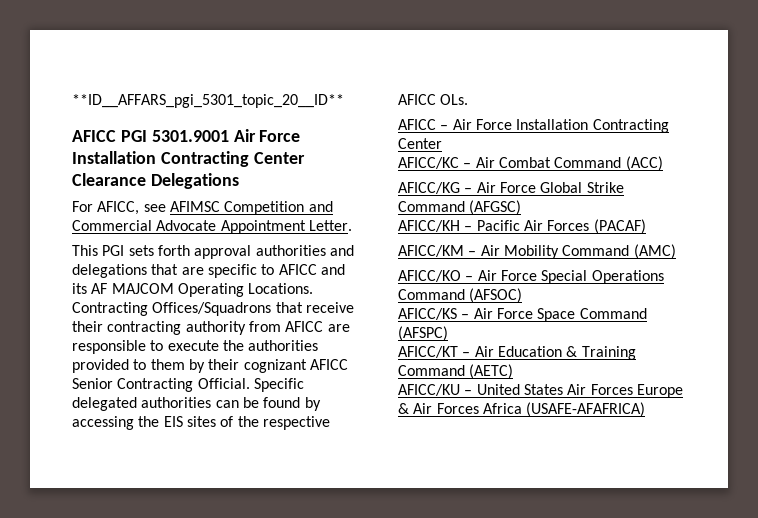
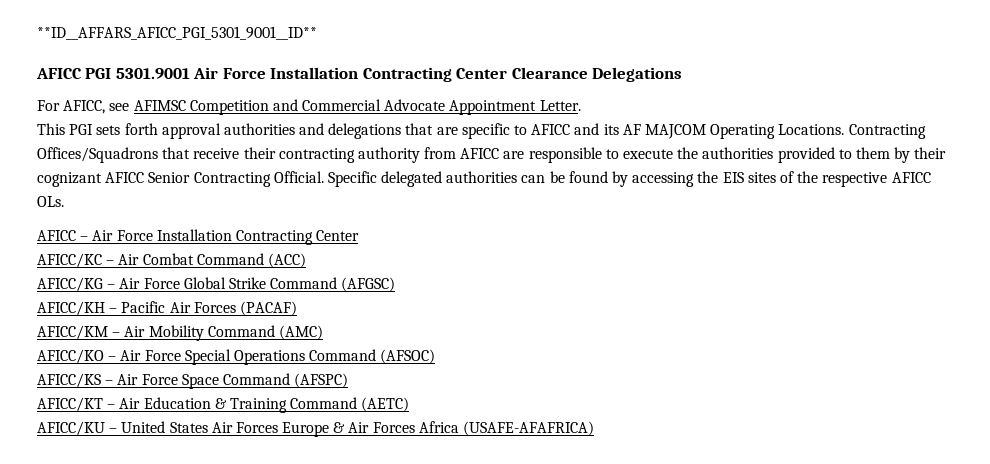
- **ID__AFFARS_pgi_5301_topic_20__ID**
+ **ID__AFFARS_AFICC_PGI_5301_9001__ID**

